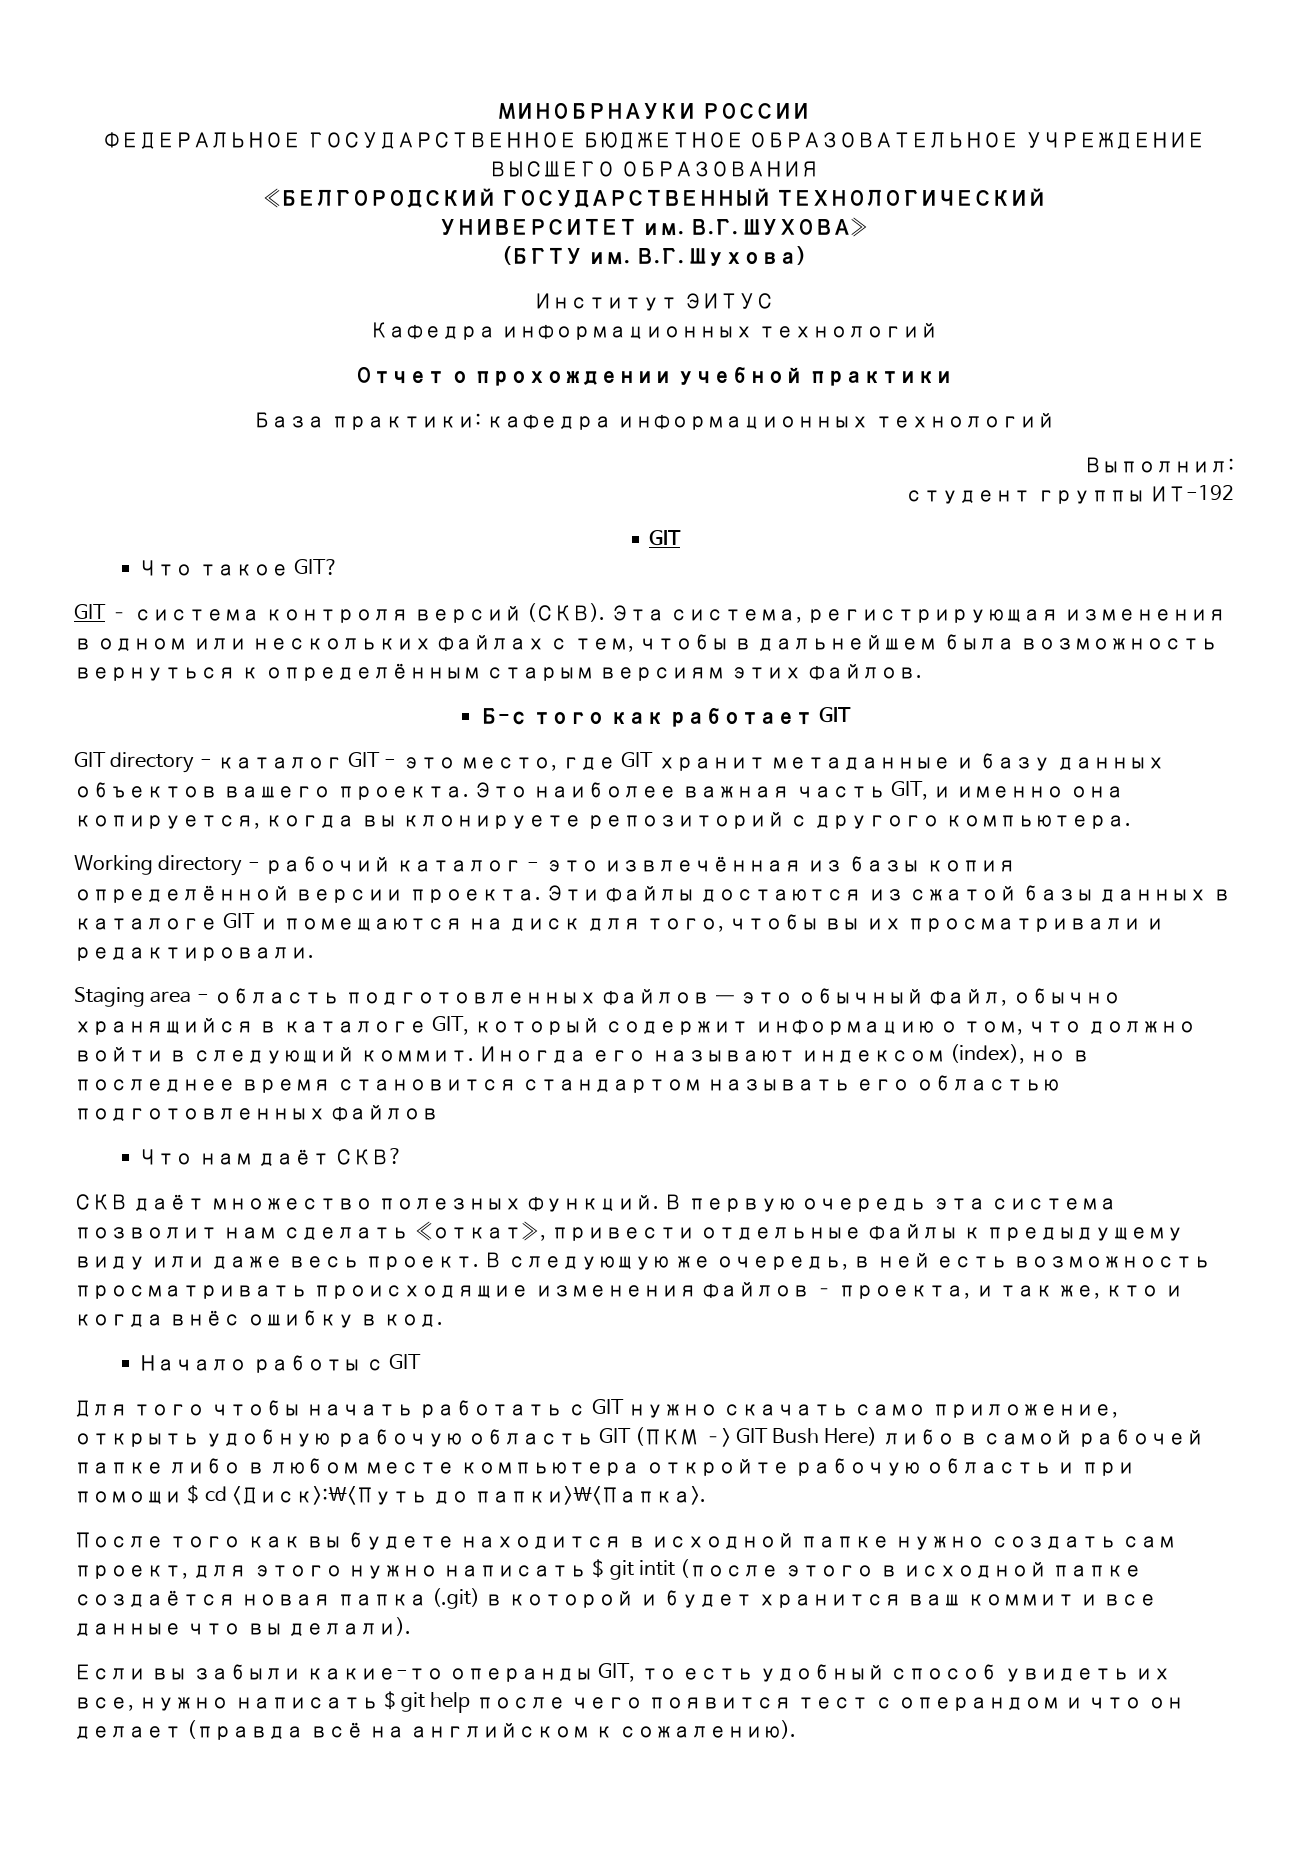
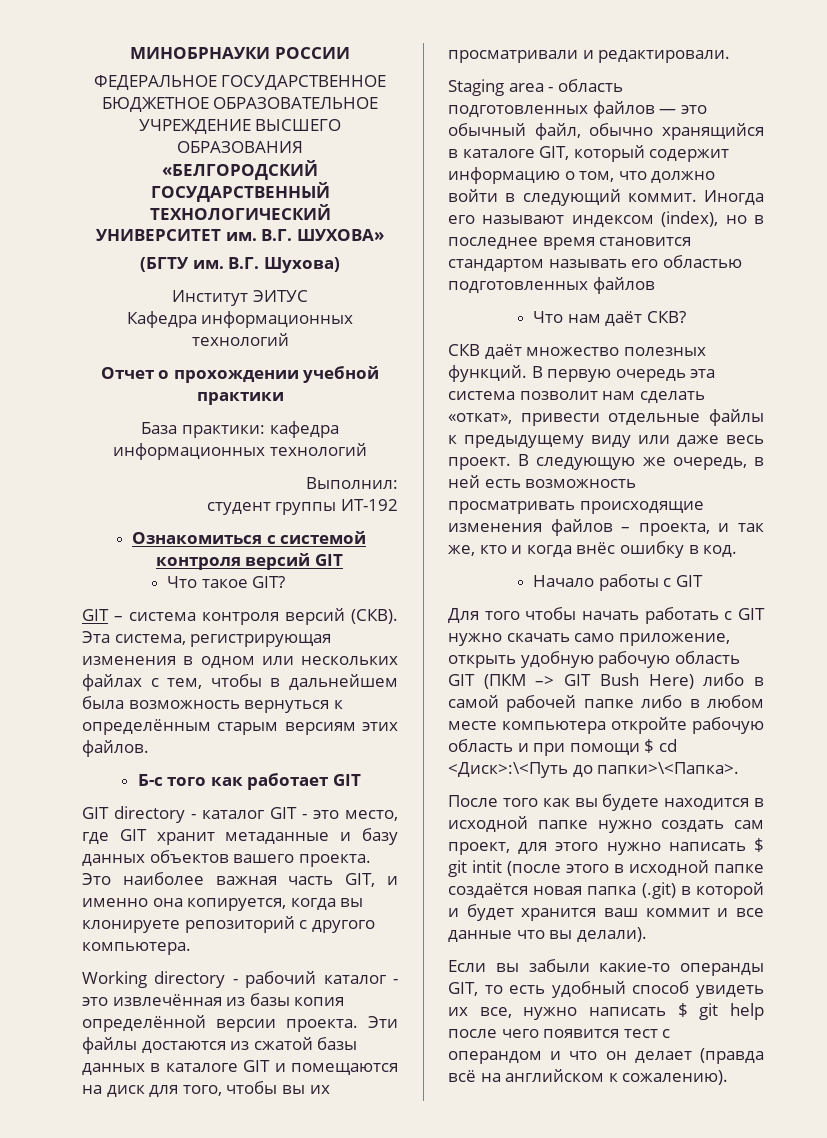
  студент группы ИТ-192
- GIT
+ Ознакомиться с системой контроля версий GIT

